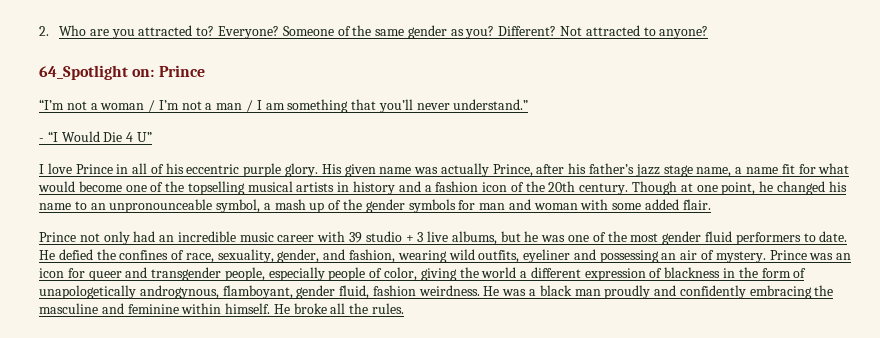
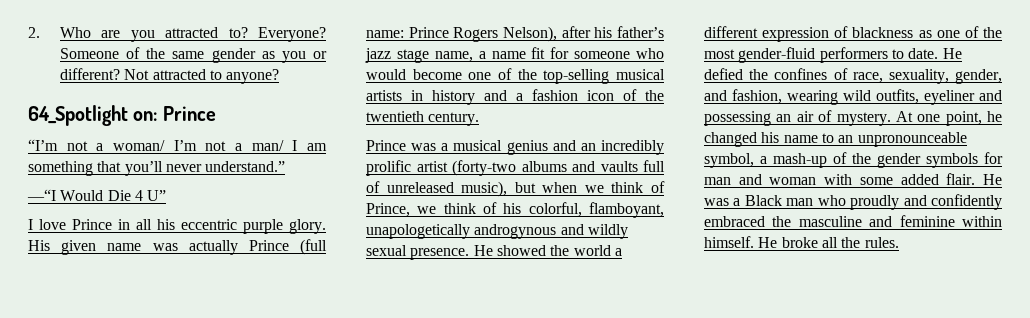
- Someone of the same gender as you? Different?
+ Someone of the same gender as you or different?
- “I’m not a woman / I’m not a man / I am something that you’ll never understand.”
+ “I’m not a woman/ I’m not a man/ I am something that you’ll never understand.”
- - “I Would Die 4 U”
+ —“I Would Die 4 U”
- I love Prince in all of his eccentric purple glory.
+ I love Prince in all his eccentric purple glory.
- His given name was actually Prince, after his father’s jazz stage name, a name fit for what would become one of the topselling musical artists in history and a fashion icon of the 20th century. Though at one point, he changed his name to an unpronounceable symbol, a mash up of the gender symbols for man and woman with some added flair.
- Prince not only had an incredible music career with 39 studio + 3 live albums, but he was one of the most gender fluid performers to date.
+ His given name was actually Prince (full name: Prince Rogers Nelson), after his father’s jazz stage name, a name fit for someone who would become one of the top-selling musical artists in history and a fashion icon of the twentieth century.
+ Prince was a musical genius and an incredibly prolific artist (forty-two albums and vaults full of unreleased music), but when we think of Prince, we think of his colorful, flamboyant, unapologetically androgynous and wildly sexual presence. He showed the world a different expression of blackness as one of the most gender-fluid performers to date.
- Prince was an icon for queer and transgender people, especially people of color, giving the world a different expression of blackness in the form of unapologetically androgynous, flamboyant, gender fluid, fashion weirdness. He was a black man proudly and confidently embracing the masculine and feminine within himself.
+ At one point, he changed his name to an unpronounceable symbol, a mash-up of the gender symbols for man and woman with some added flair. He was a Black man who proudly and confidently embraced the masculine and feminine within himself.

